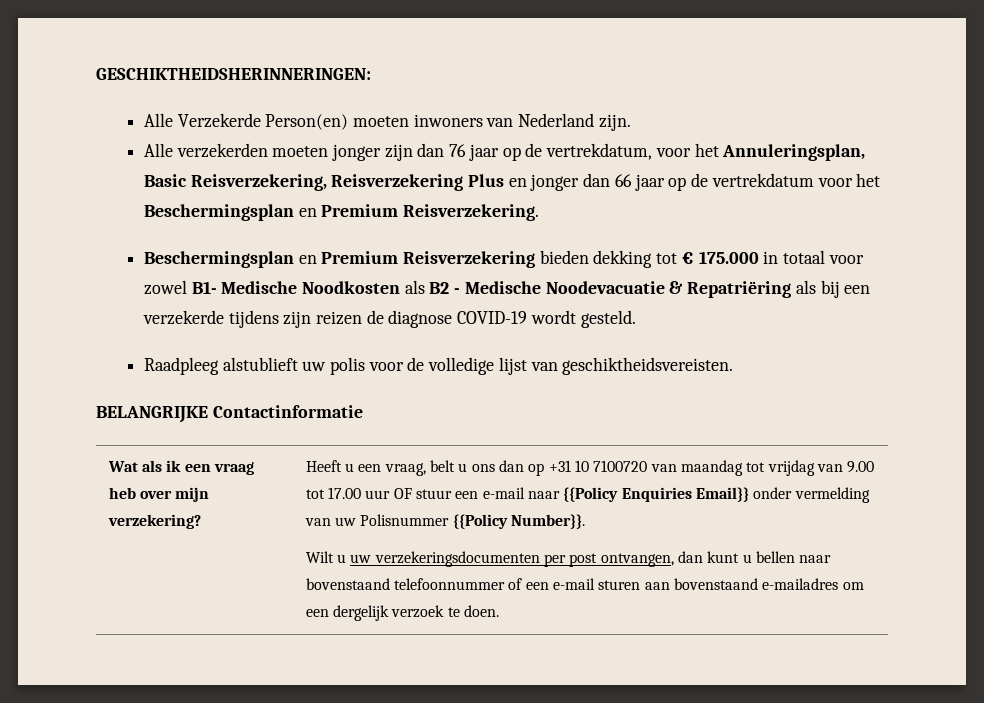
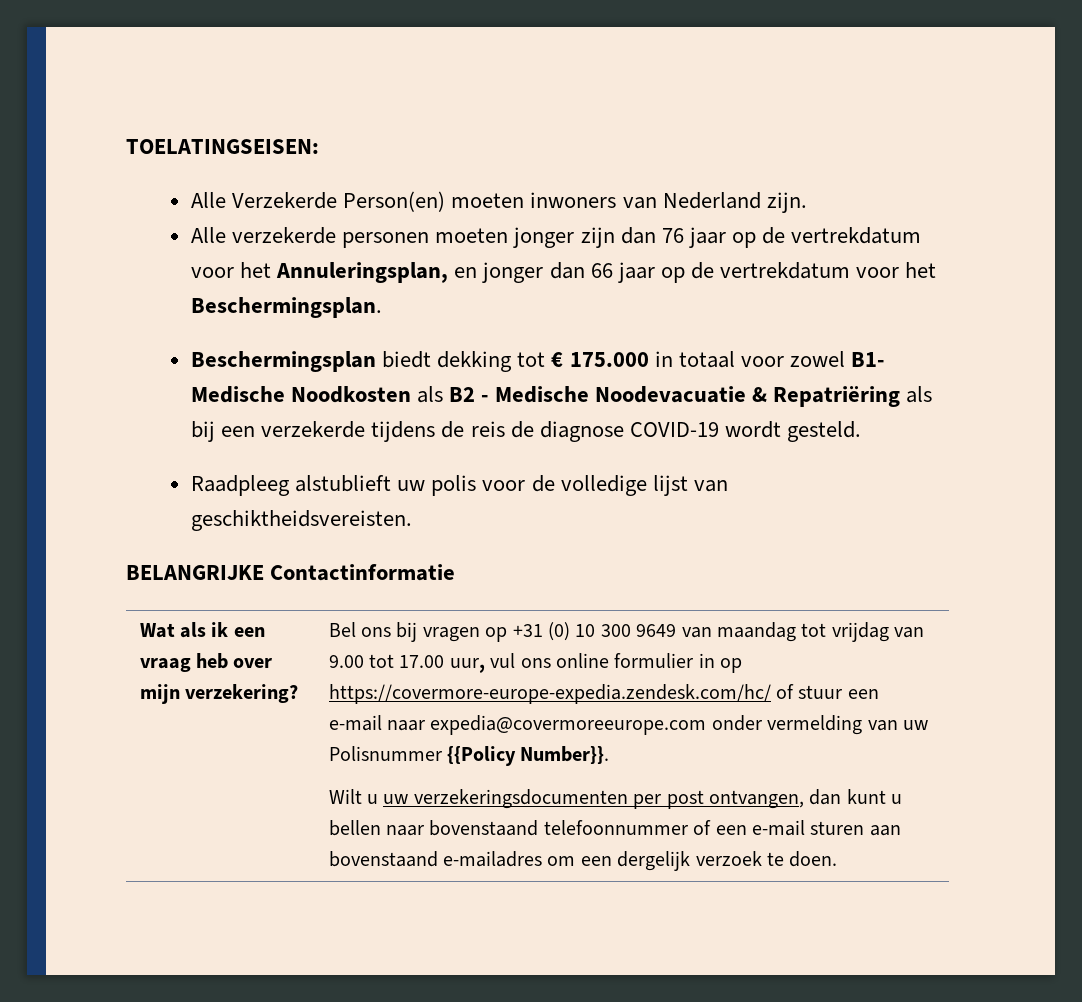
- GESCHIKTHEIDSHERINNERINGEN:
+ TOELATINGSEISEN:
- Alle verzekerden moeten jonger zijn dan 76 jaar op de vertrekdatum, voor het Annuleringsplan, Basic Reisverzekering, Reisverzekering Plus en jonger dan 66 jaar op de vertrekdatum voor het Beschermingsplan en Premium Reisverzekering.
- Beschermingsplan en Premium Reisverzekering bieden dekking tot € 175.000 in totaal voor zowel B1- Medische Noodkosten als B2 - Medische Noodevacuatie & Repatriëring als bij een verzekerde tijdens zijn reizen de diagnose COVID-19 wordt gesteld.
+ Alle verzekerde personen moeten jonger zijn dan 76 jaar op de vertrekdatum voor het Annuleringsplan, en jonger dan 66 jaar op de vertrekdatum voor het Beschermingsplan.
+ Beschermingsplan biedt dekking tot € 175.000 in totaal voor zowel B1- Medische Noodkosten als B2 - Medische Noodevacuatie & Repatriëring als bij een verzekerde tijdens de reis de diagnose COVID-19 wordt gesteld.
- Heeft u een vraag, belt u ons dan op +31 10 7100720 van maandag tot vrijdag van 9.00 tot 17.00 uur OF stuur een e-mail naar {{Policy Enquiries Email}} onder vermelding van uw Polisnummer {{Policy Number}}.
+ Bel ons bij vragen op +31 (0) 10 300 9649 van maandag tot vrijdag van 9.00 tot 17.00 uur, vul ons online formulier in op https://covermore-europe-expedia.zendesk.com/hc/ of stuur een e-mail naar expedia@covermoreeurope.com onder vermelding van uw Polisnummer {{Policy Number}}.

